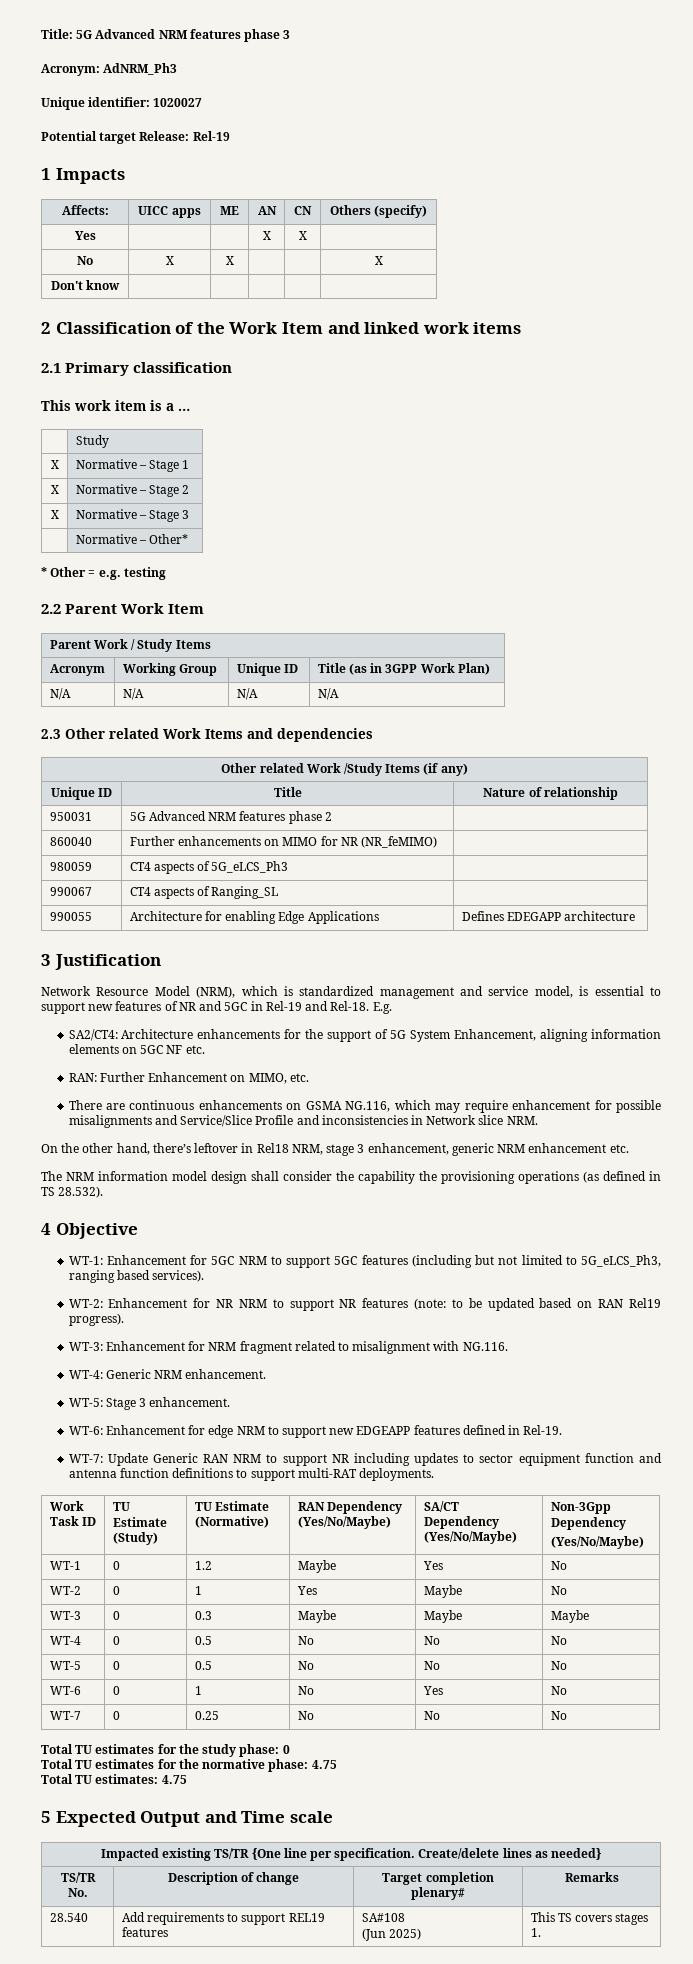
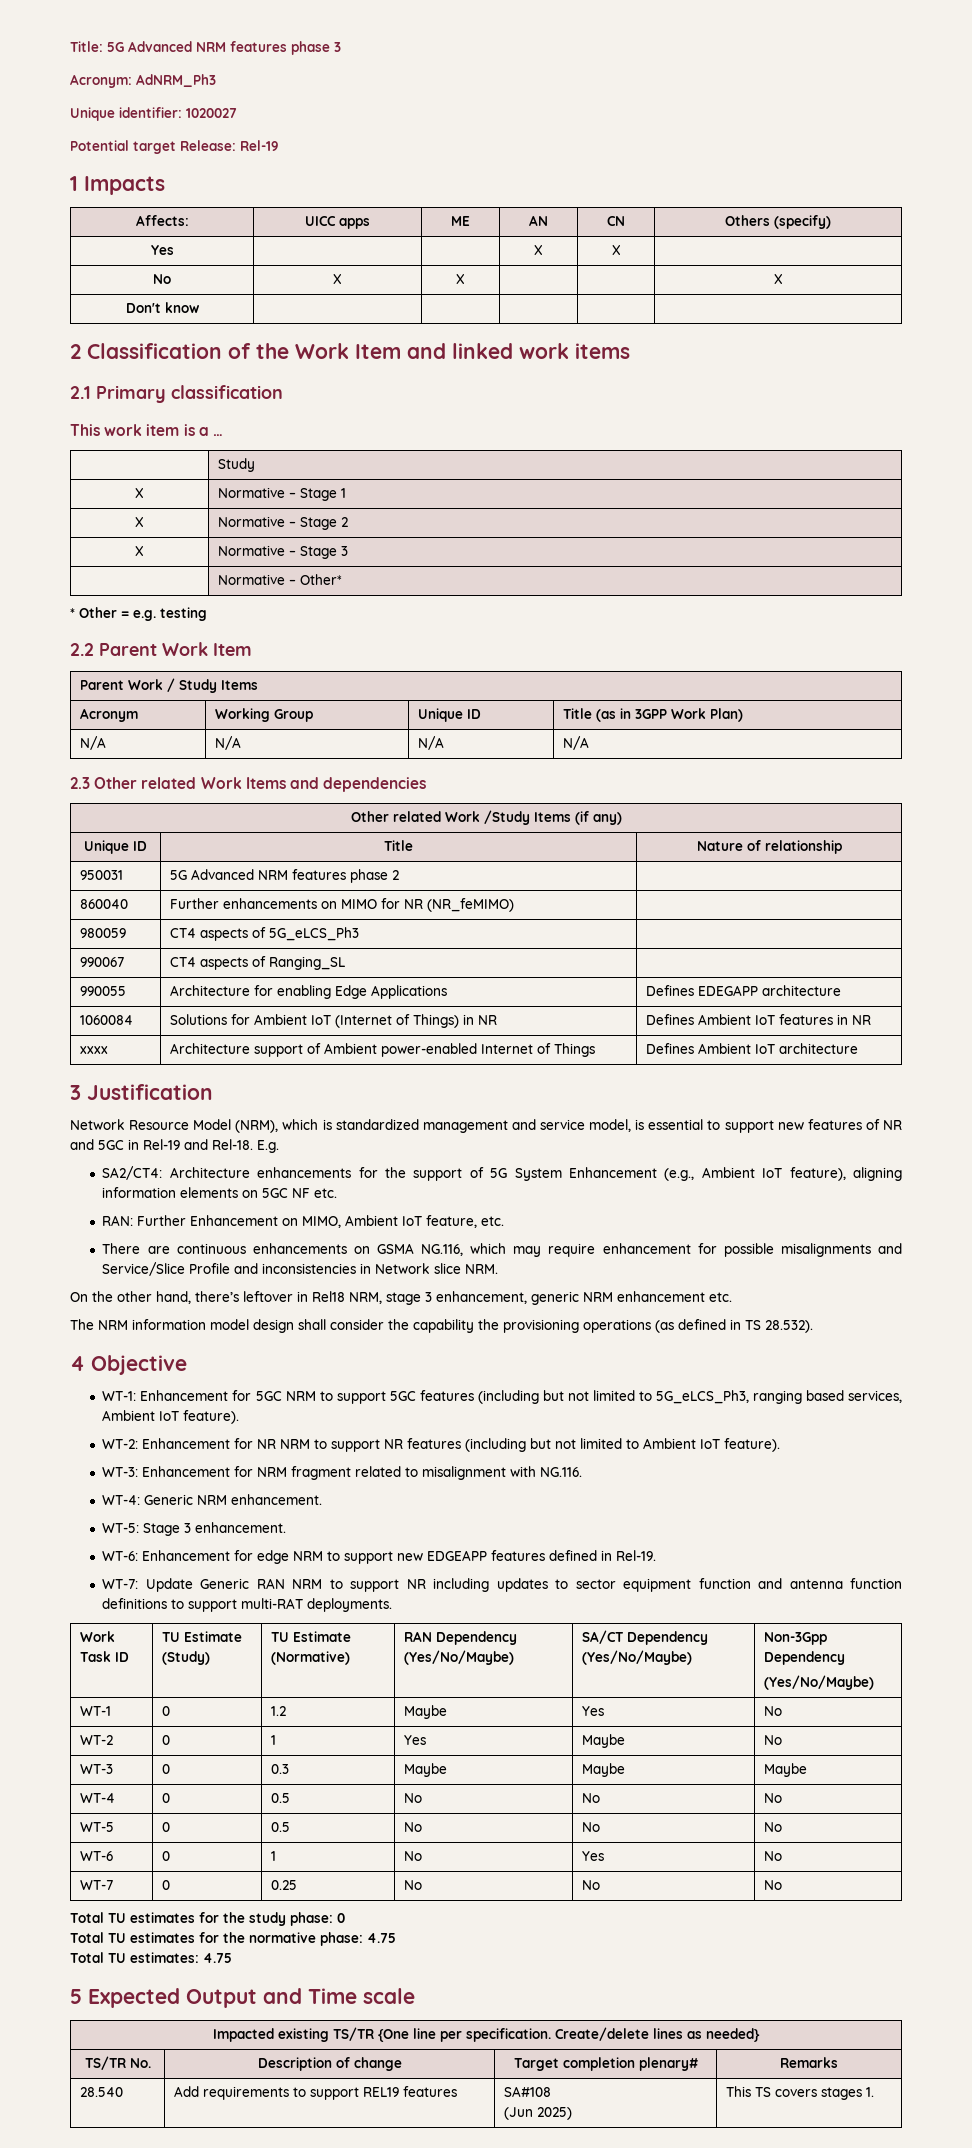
+ 1060084 | Solutions for Ambient IoT (Internet of Things) in NR | Defines Ambient IoT features in NR
+ xxxx | Architecture support of Ambient power-enabled Internet of Things | Defines Ambient IoT architecture
- SA2/CT4: Architecture enhancements for the support of 5G System Enhancement, aligning information elements on 5GC NF etc.
+ SA2/CT4: Architecture enhancements for the support of 5G System Enhancement (e.g., Ambient IoT feature), aligning information elements on 5GC NF etc.
- RAN: Further Enhancement on MIMO, etc.
+ RAN: Further Enhancement on MIMO, Ambient IoT feature, etc.
- WT-1: Enhancement for 5GC NRM to support 5GC features (including but not limited to 5G_eLCS_Ph3, ranging based services).
+ WT-1: Enhancement for 5GC NRM to support 5GC features (including but not limited to 5G_eLCS_Ph3, ranging based services, Ambient IoT feature).
- WT-2: Enhancement for NR NRM to support NR features (note: to be updated based on RAN Rel19 progress).
+ WT-2: Enhancement for NR NRM to support NR features (including but not limited to Ambient IoT feature).

